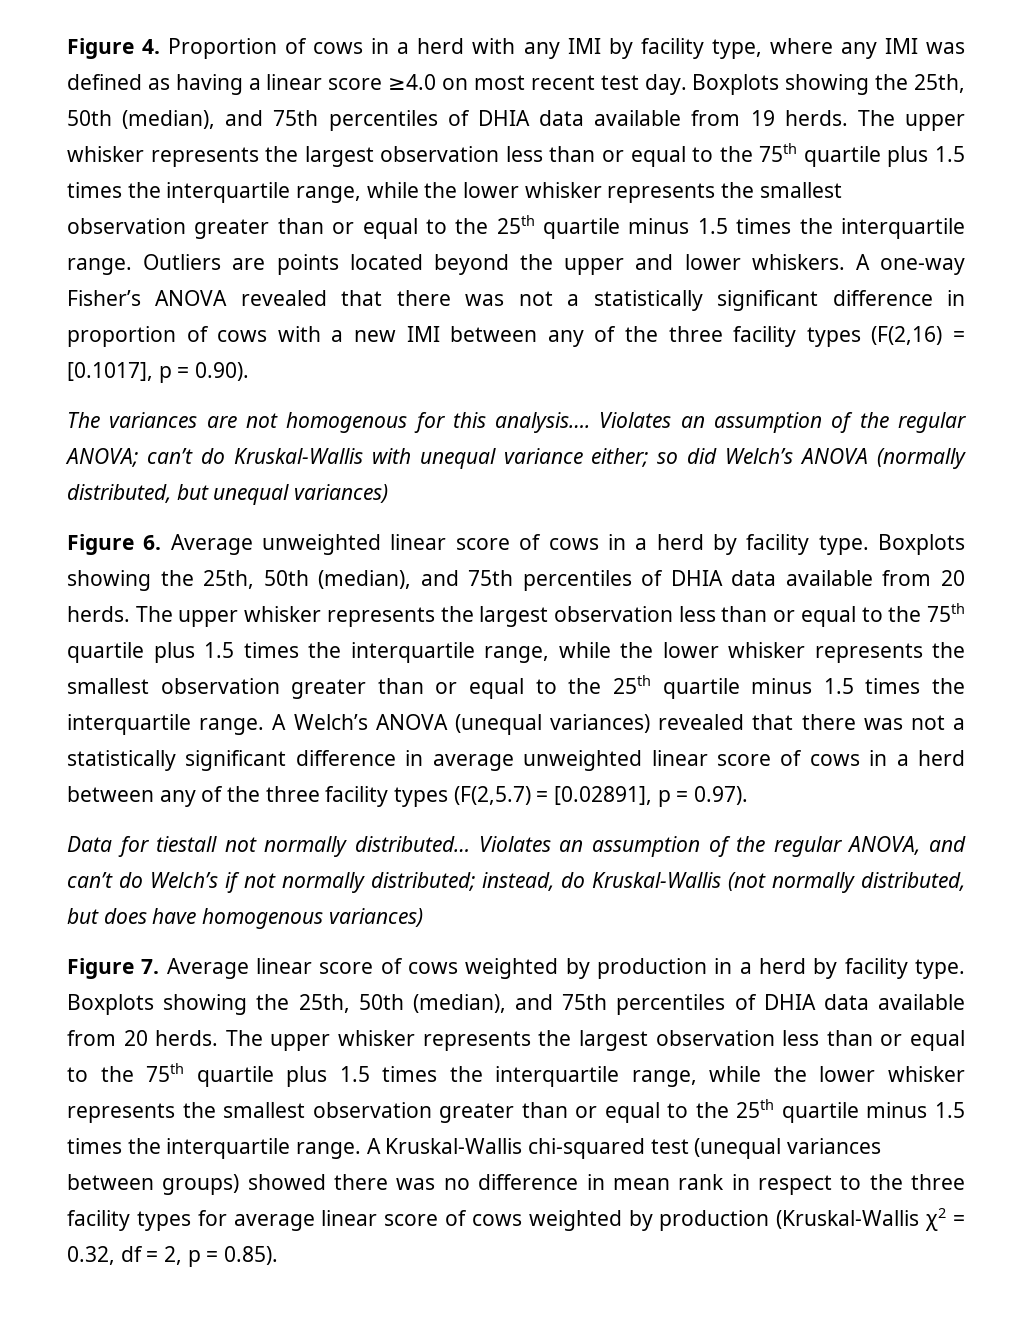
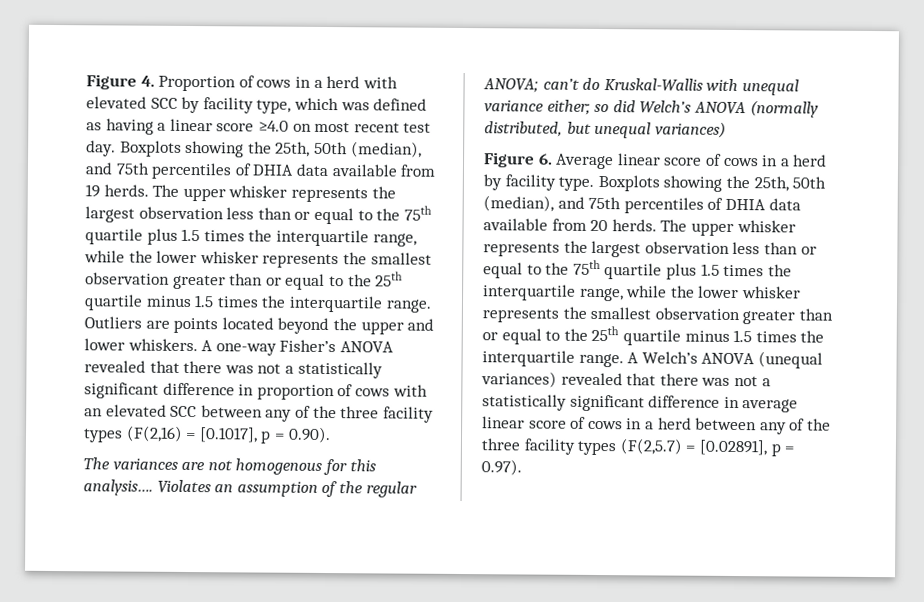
- Figure 4. Proportion of cows in a herd with any IMI by facility type, where any IMI was defined as having a linear score ≥4.0 on most recent test day.
+ Figure 4. Proportion of cows in a herd with elevated SCC by facility type, which was defined as having a linear score ≥4.0 on most recent test day.
- A one-way Fisher’s ANOVA revealed that there was not a statistically significant difference in proportion of cows with a new IMI between any of the three facility types (F(2,16) = [0.1017], p = 0.90).
+ A one-way Fisher’s ANOVA revealed that there was not a statistically significant difference in proportion of cows with an elevated SCC between any of the three facility types (F(2,16) = [0.1017], p = 0.90).
- Figure 6. Average unweighted linear score of cows in a herd by facility type.
+ Figure 6. Average linear score of cows in a herd by facility type.
- A Welch’s ANOVA (unequal variances) revealed that there was not a statistically significant difference in average unweighted linear score of cows in a herd between any of the three facility types (F(2,5.7) = [0.02891], p = 0.97).
+ A Welch’s ANOVA (unequal variances) revealed that there was not a statistically significant difference in average linear score of cows in a herd between any of the three facility types (F(2,5.7) = [0.02891], p = 0.97).
- Data for tiestall not normally distributed… Violates an assumption of the regular ANOVA, and can’t do Welch’s if not normally distributed; instead, do Kruskal-Wallis (not normally distributed, but does have homogenous variances)
- Figure 7. Average linear score of cows weighted by production in a herd by facility type. Boxplots showing the 25th, 50th (median), and 75th percentiles of DHIA data available from 20 herds. The upper whisker represents the largest observation less than or equal to the 75th quartile plus 1.5 times the interquartile range, while the lower whisker represents the smallest observation greater than or equal to the 25th quartile minus 1.5 times the interquartile range. A Kruskal-Wallis chi-squared test (unequal variances between groups) showed there was no difference in mean rank in respect to the three facility types for average linear score of cows weighted by production (Kruskal-Wallis χ2 = 0.32, df = 2, p = 0.85).

